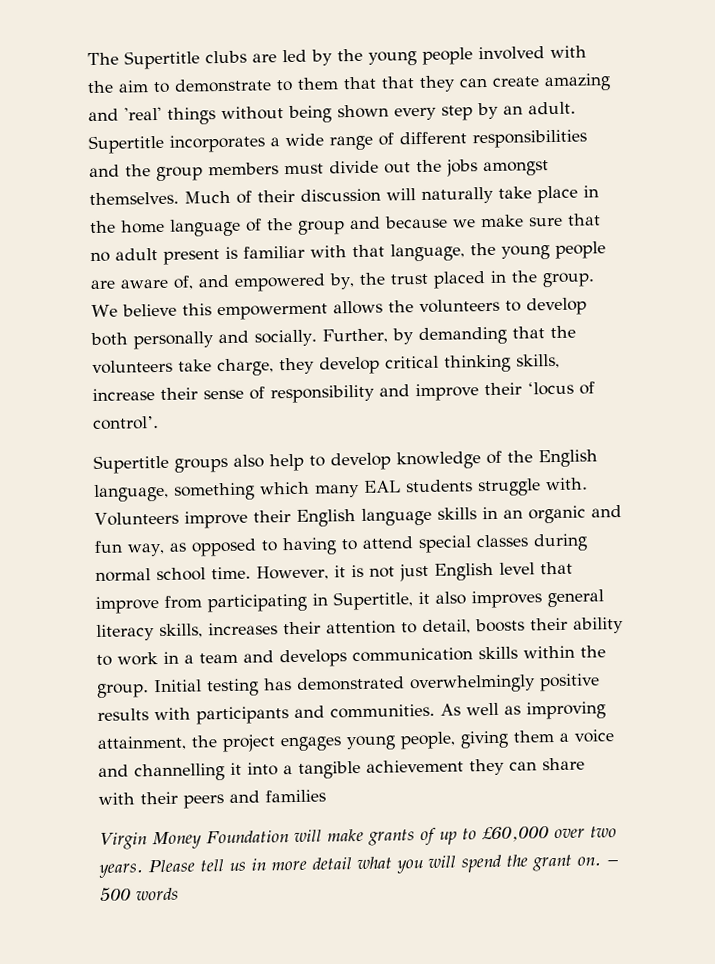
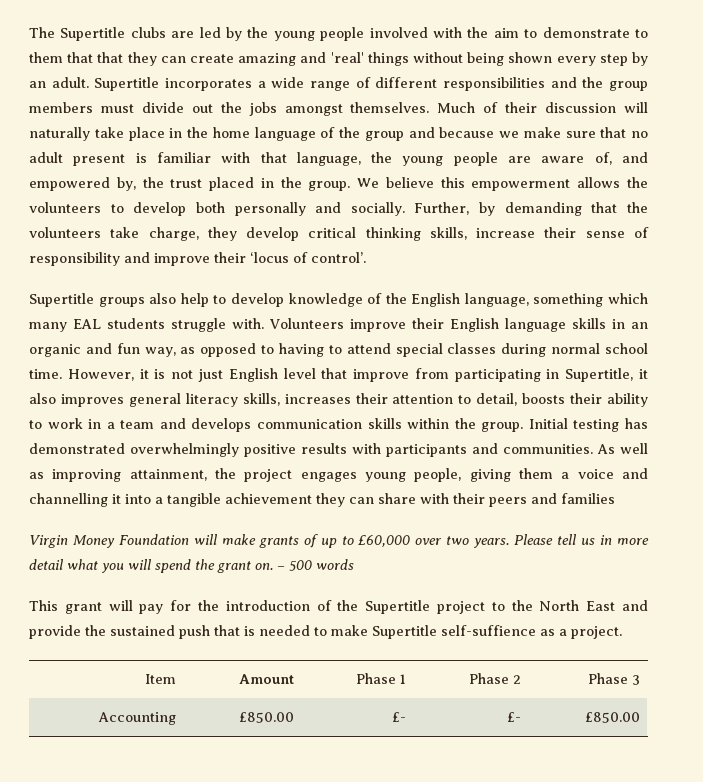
+ This grant will pay for the introduction of the Supertitle project to the North East and provide the sustained push that is needed to make Supertitle self-suffience as a project.
+ Item | Amount | Phase 1 | Phase 2 | Phase 3
+ Accounting | £850.00 | £- | £- | £850.00

